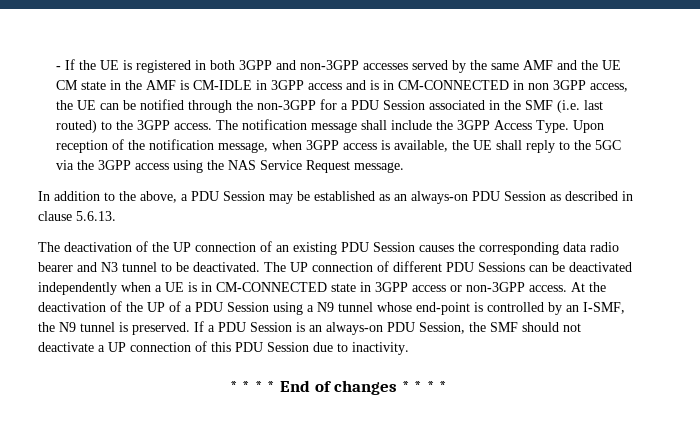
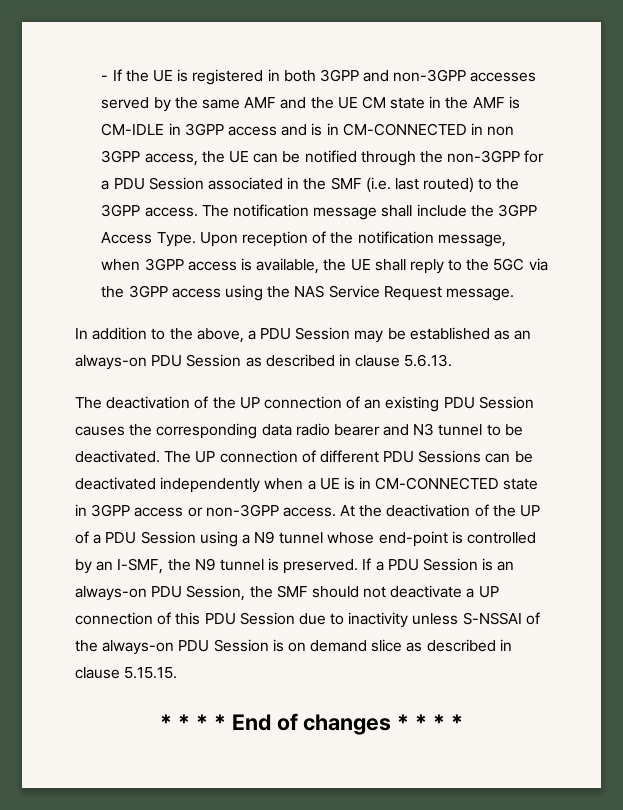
- If a PDU Session is an always-on PDU Session, the SMF should not deactivate a UP connection of this PDU Session due to inactivity.
+ If a PDU Session is an always-on PDU Session, the SMF should not deactivate a UP connection of this PDU Session due to inactivity unless S-NSSAI of the always-on PDU Session is on demand slice as described in clause 5.15.15.

